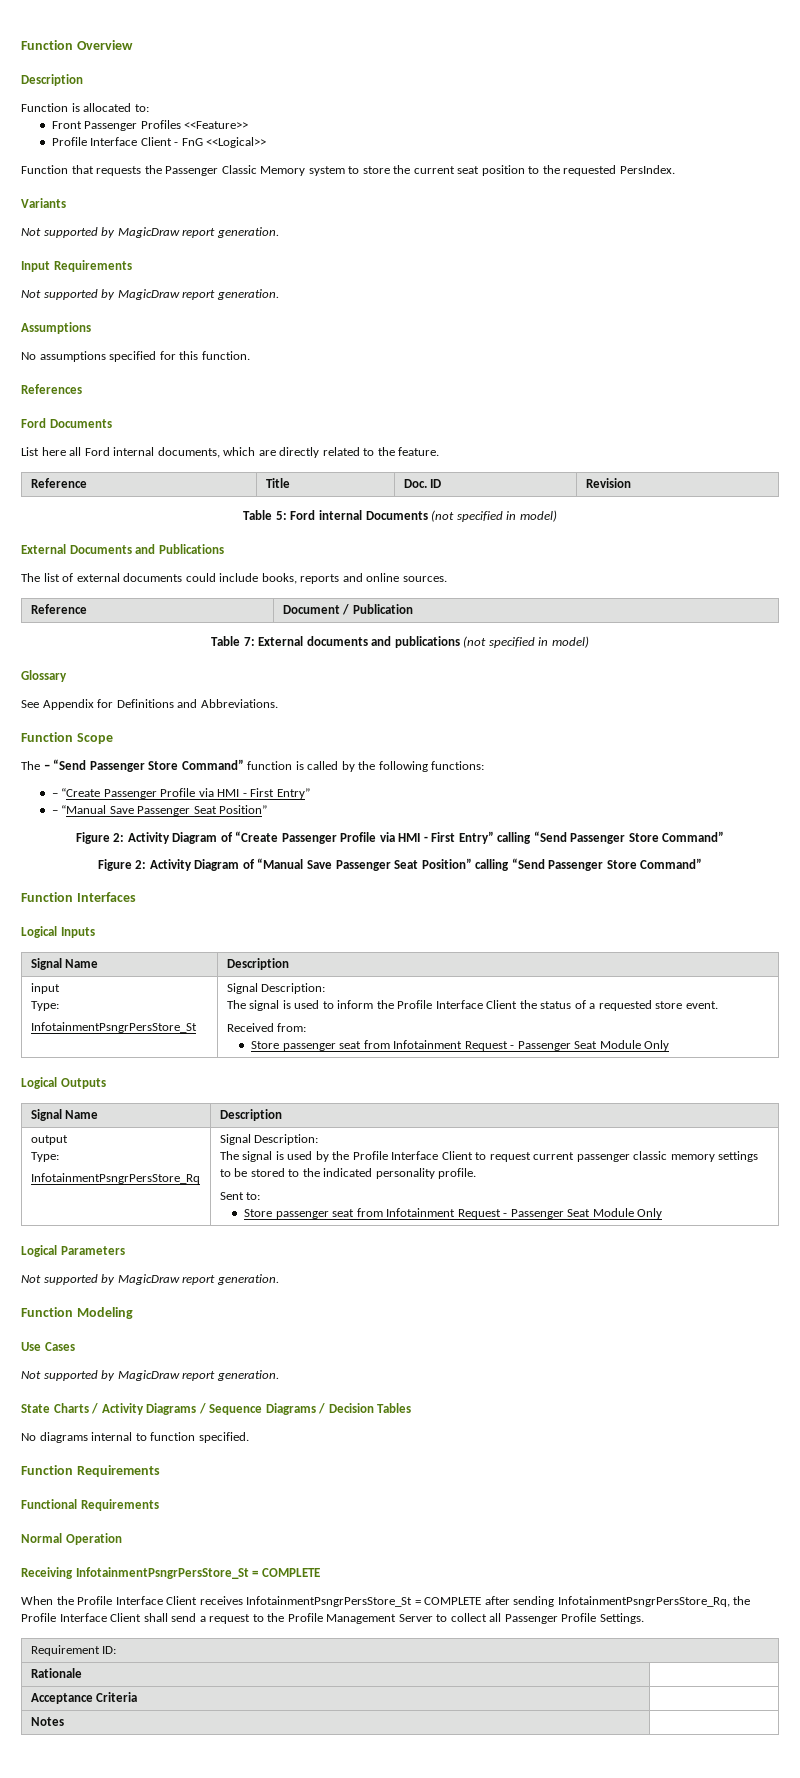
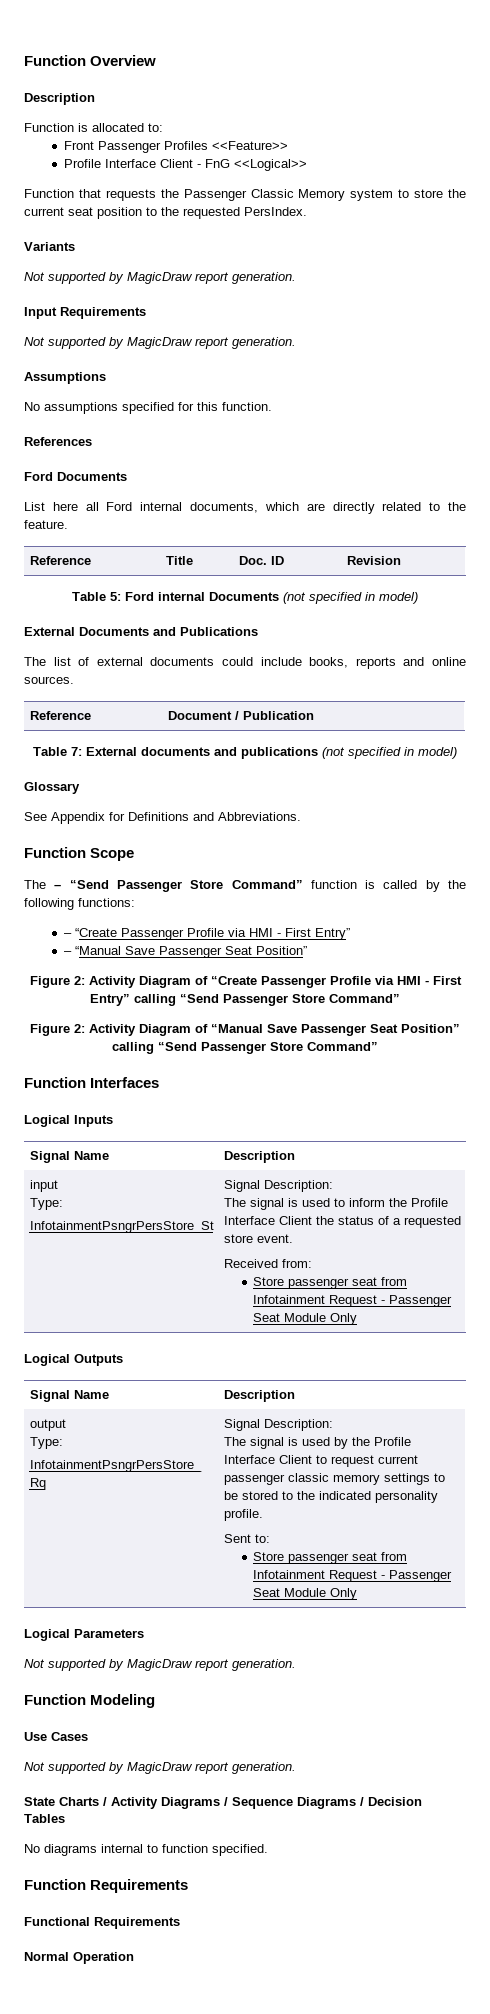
- Receiving InfotainmentPsngrPersStore_St = COMPLETE
- When the Profile Interface Client receives InfotainmentPsngrPersStore_St = COMPLETE after sending InfotainmentPsngrPersStore_Rq, the Profile Interface Client shall send a request to the Profile Management Server to collect all Passenger Profile Settings.
- Requirement ID:
- Rationale |
- Acceptance Criteria |
- Notes |

